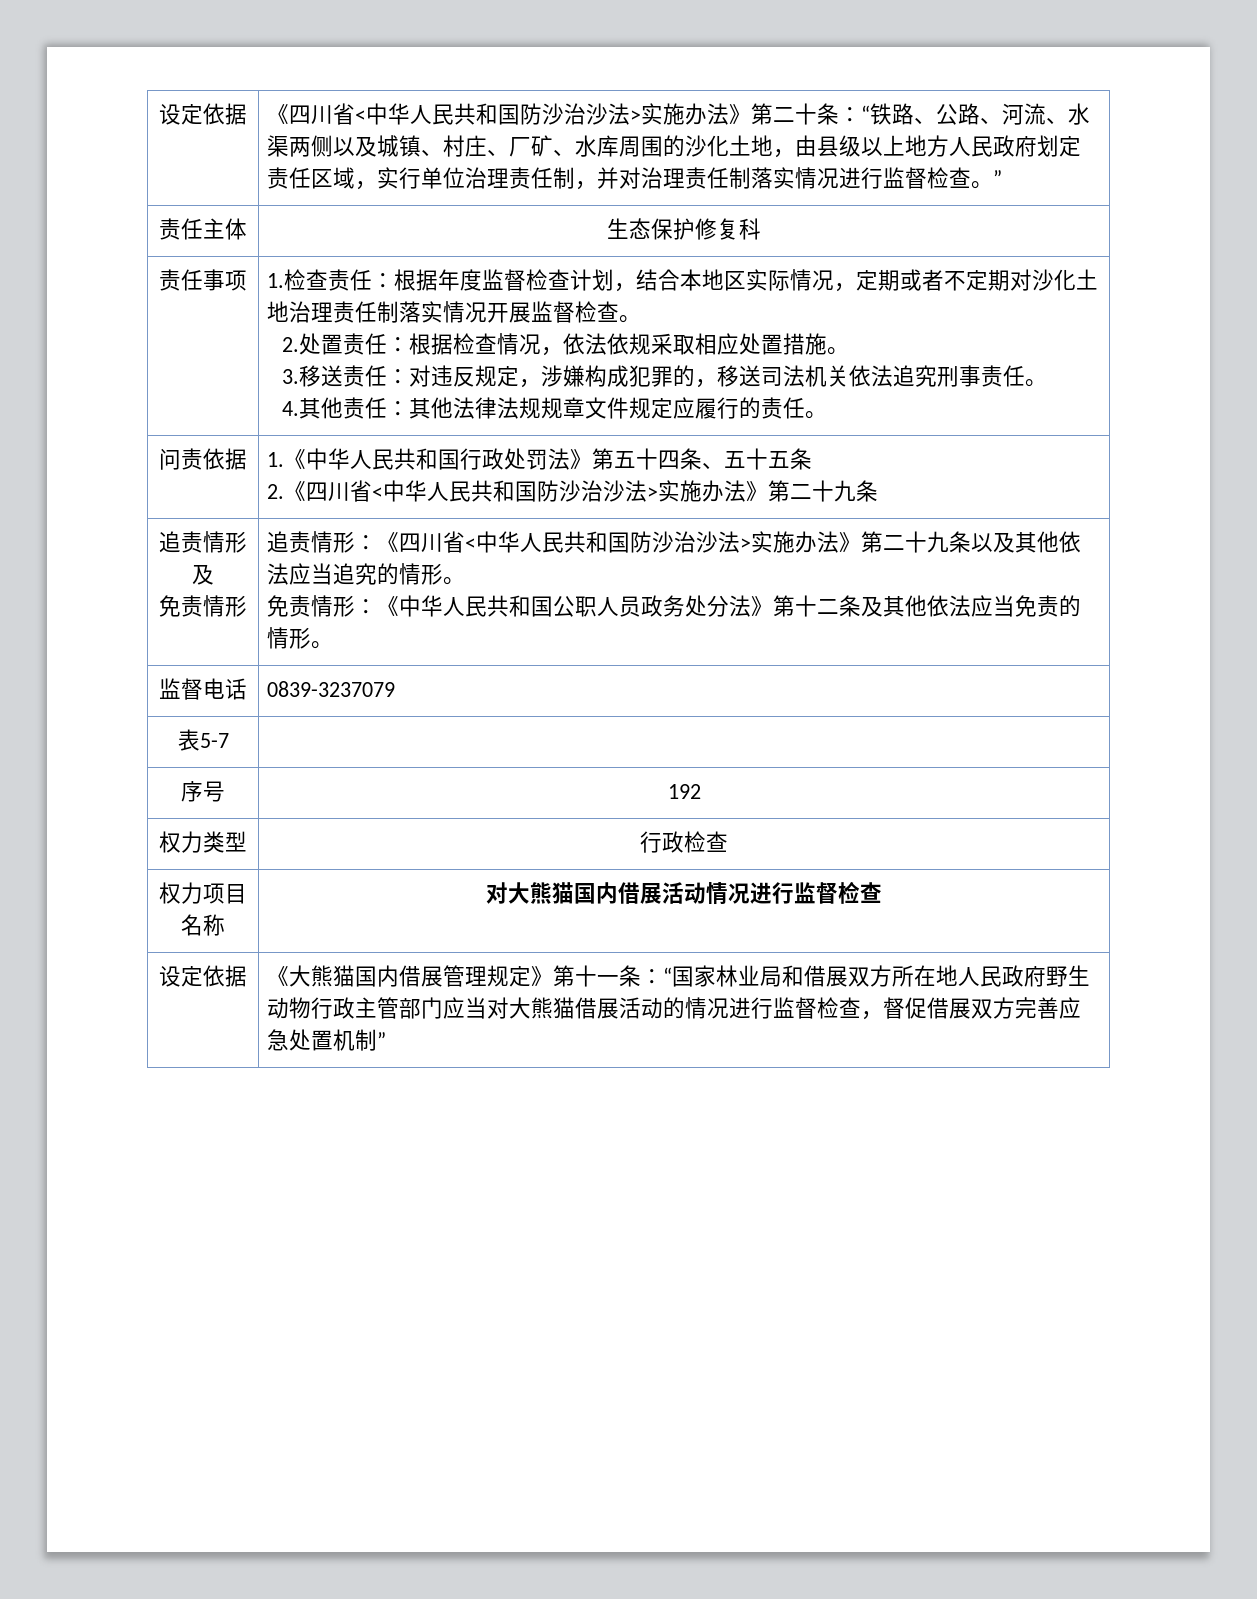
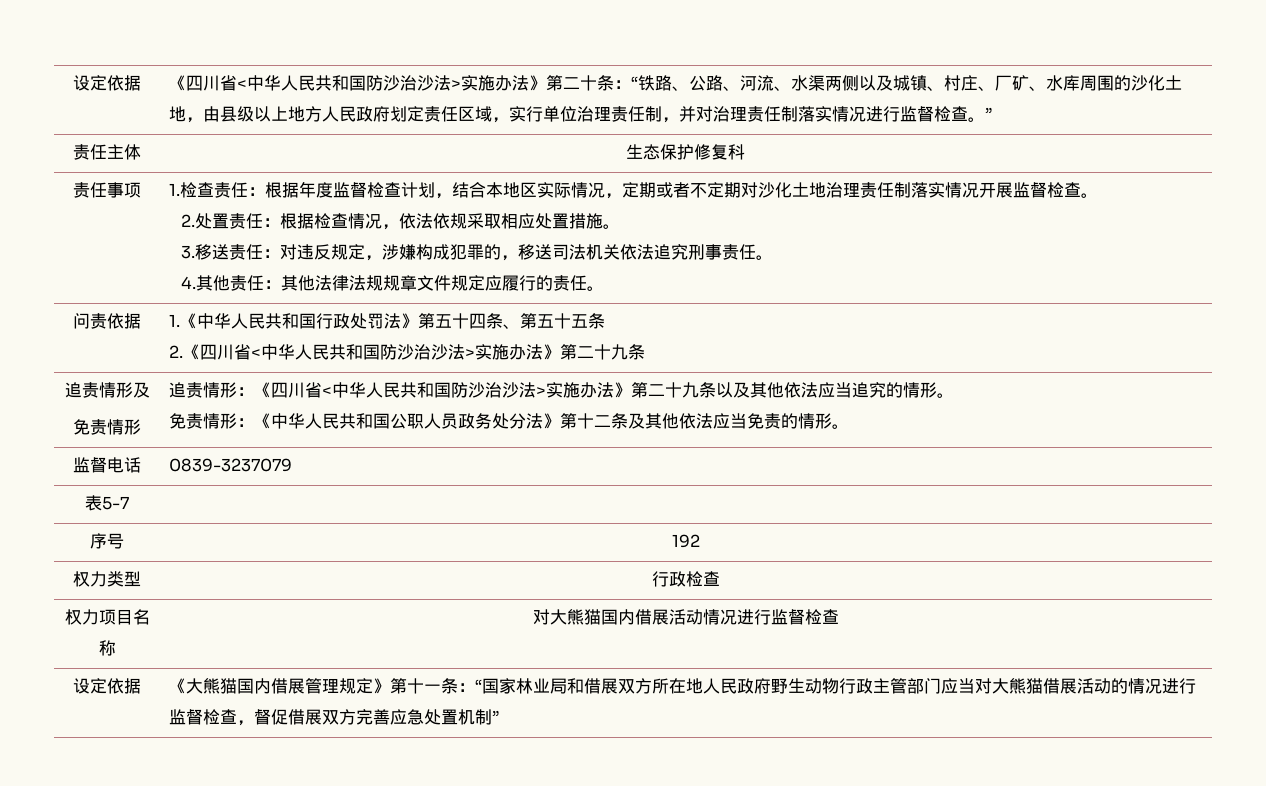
- 问责依据 | 1.《中华人民共和国行政处罚法》第五十四条、五十五条
+ 问责依据 | 1.《中华人民共和国行政处罚法》第五十四条、第五十五条

